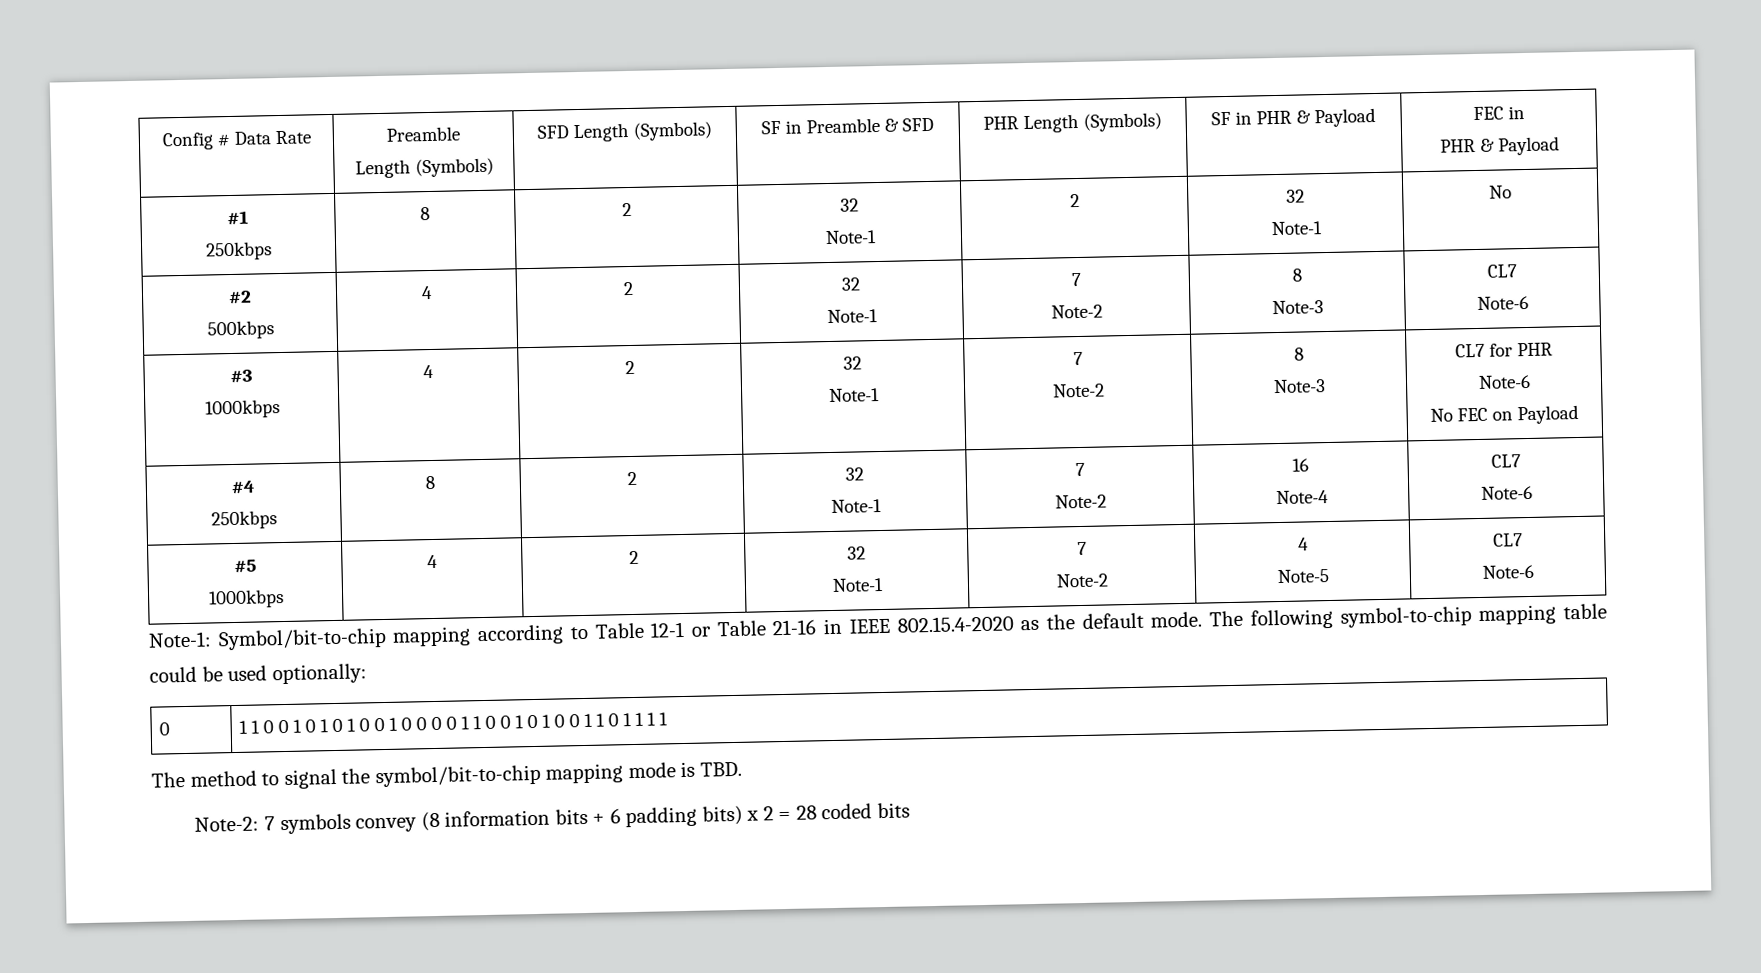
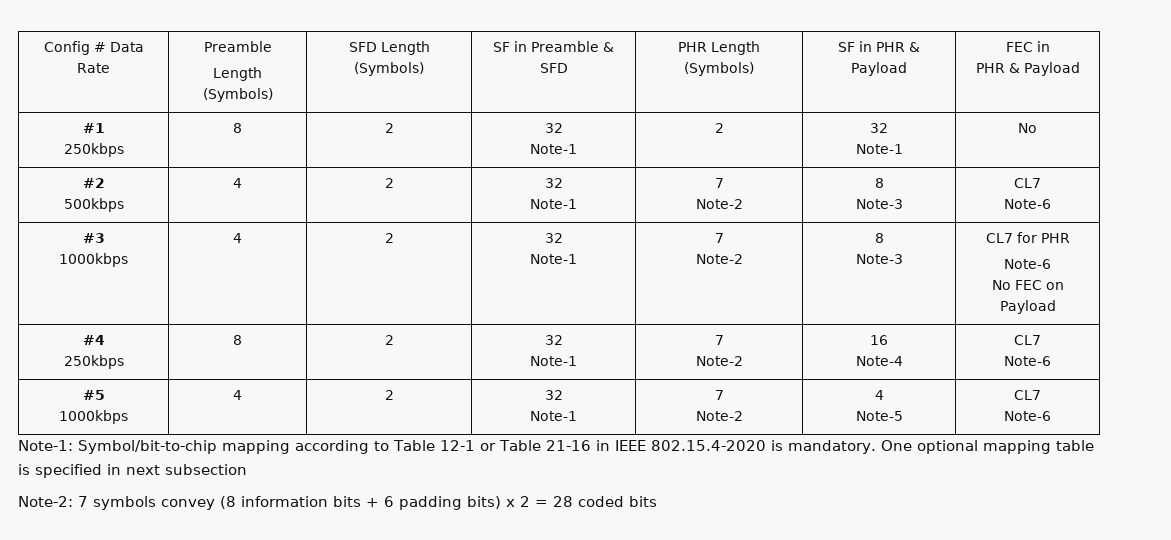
- Note-1: Symbol/bit-to-chip mapping according to Table 12-1 or Table 21-16 in IEEE 802.15.4-2020 as the default mode. The following symbol-to-chip mapping table could be used optionally:
- 0 | 1 1 0 0 1 0 1 0 1 0 0 1 0 0 0 0 1 1 0 0 1 0 1 0 0 1 1 0 1 1 1 1
- The method to signal the symbol/bit-to-chip mapping mode is TBD.
+ Note-1: Symbol/bit-to-chip mapping according to Table 12-1 or Table 21-16 in IEEE 802.15.4-2020 is mandatory. One optional mapping table is specified in next subsection

